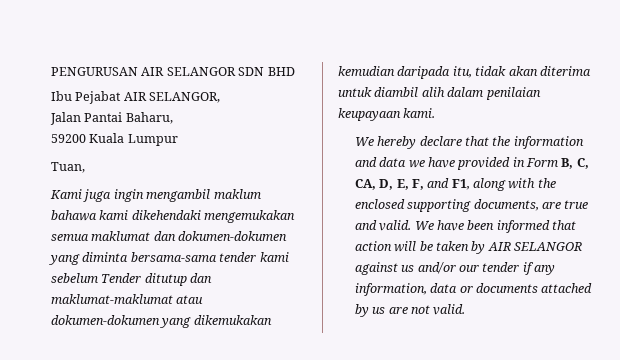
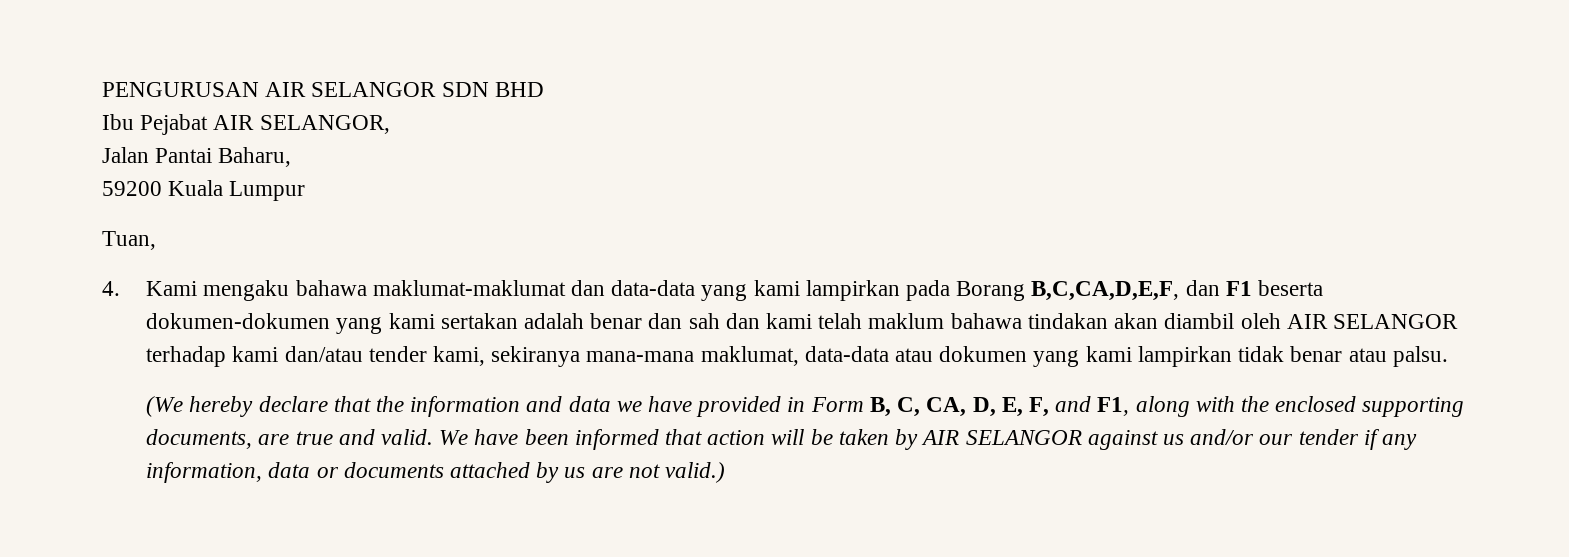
- Kami juga ingin mengambil maklum bahawa kami dikehendaki mengemukakan semua maklumat dan dokumen-dokumen yang diminta bersama-sama tender kami sebelum Tender ditutup dan maklumat-maklumat atau dokumen-dokumen yang dikemukakan kemudian daripada itu, tidak akan diterima untuk diambil alih dalam penilaian keupayaan kami.
- We hereby declare that the information and data we have provided in Form B, C, CA, D, E, F, and F1, along with the enclosed supporting documents, are true and valid.
+ 4. Kami mengaku bahawa maklumat-maklumat dan data-data yang kami lampirkan pada Borang B,C,CA,D,E,F, dan F1 beserta dokumen-dokumen yang kami sertakan adalah benar dan sah dan kami telah maklum bahawa tindakan akan diambil oleh AIR SELANGOR terhadap kami dan/atau tender kami, sekiranya mana-mana maklumat, data-data atau dokumen yang kami lampirkan tidak benar atau palsu.
+ (We hereby declare that the information and data we have provided in Form B, C, CA, D, E, F, and F1, along with the enclosed supporting documents, are true and valid.
- We have been informed that action will be taken by AIR SELANGOR against us and/or our tender if any information, data or documents attached by us are not valid.
+ We have been informed that action will be taken by AIR SELANGOR against us and/or our tender if any information, data or documents attached by us are not valid.)

